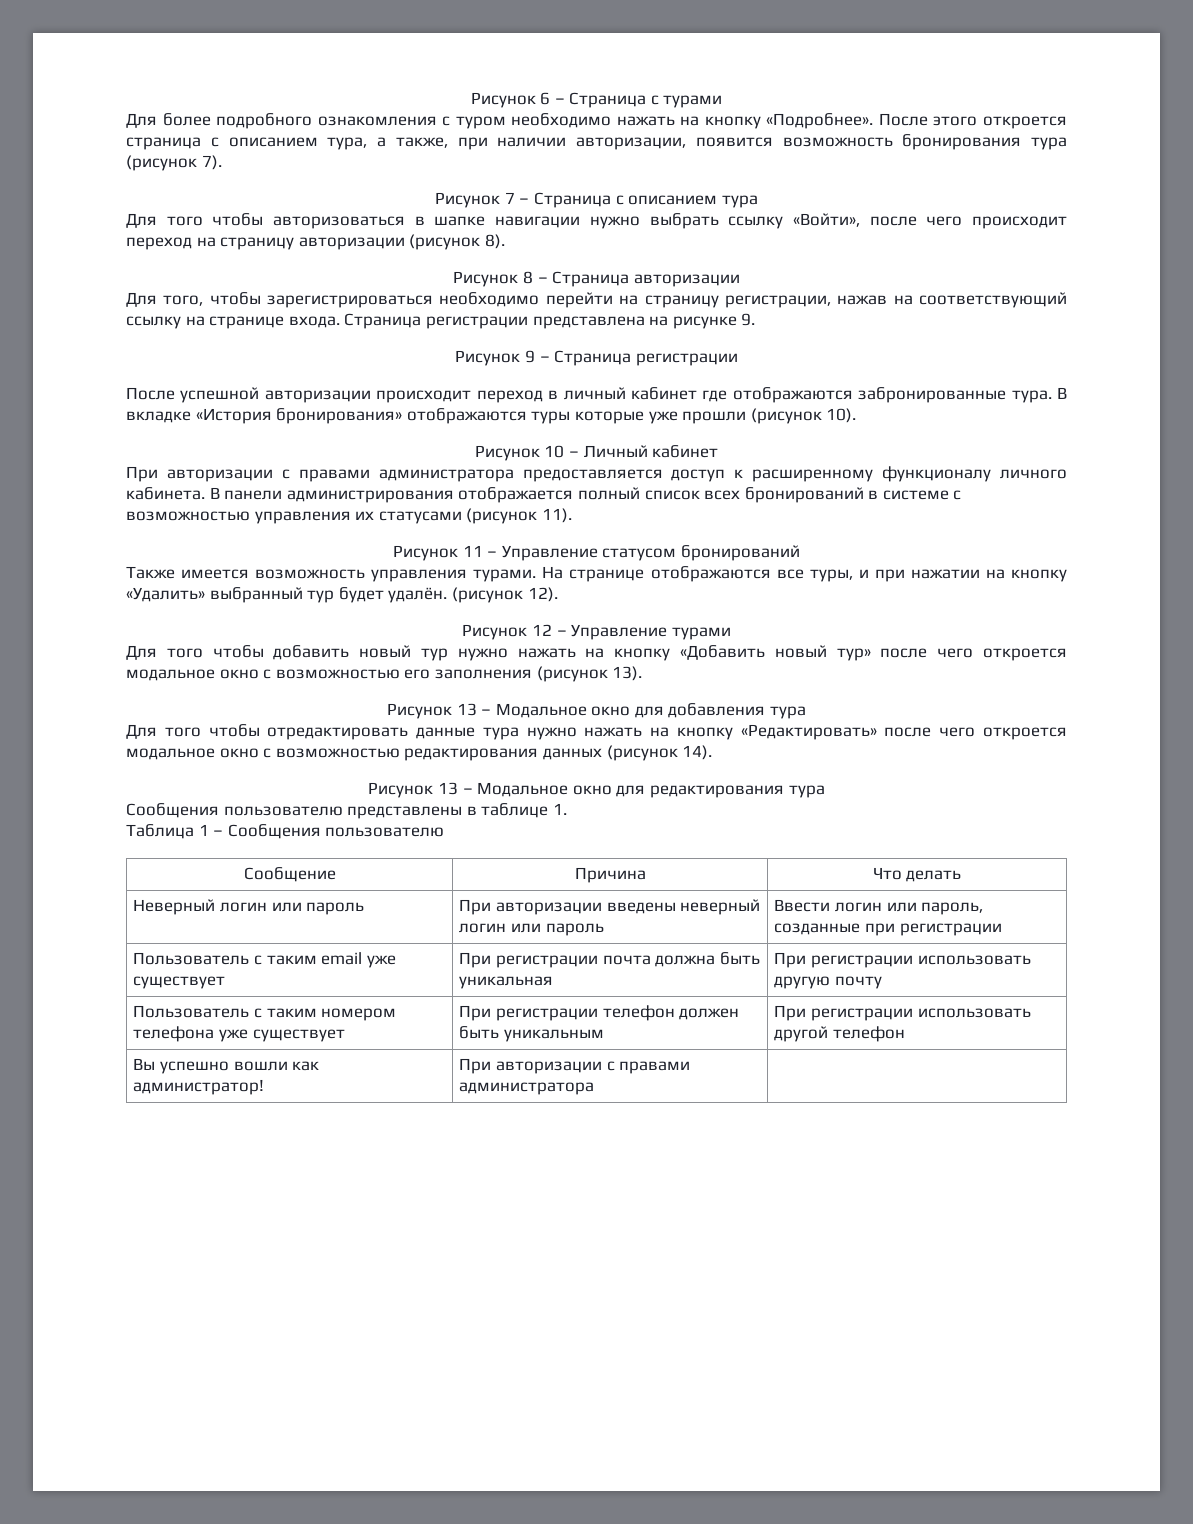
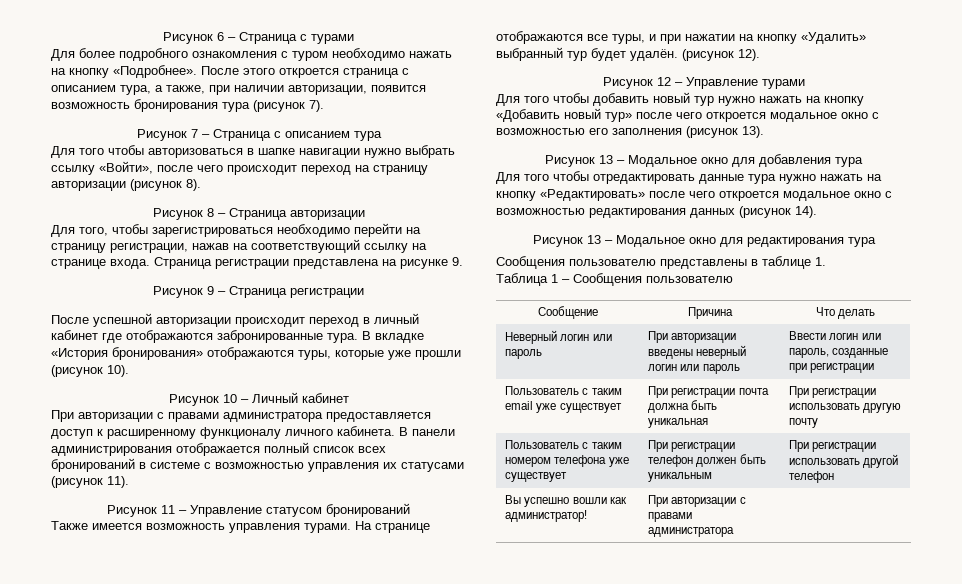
- В вкладке «История бронирования» отображаются туры которые уже прошли (рисунок 10).
+ В вкладке «История бронирования» отображаются туры, которые уже прошли (рисунок 10).

